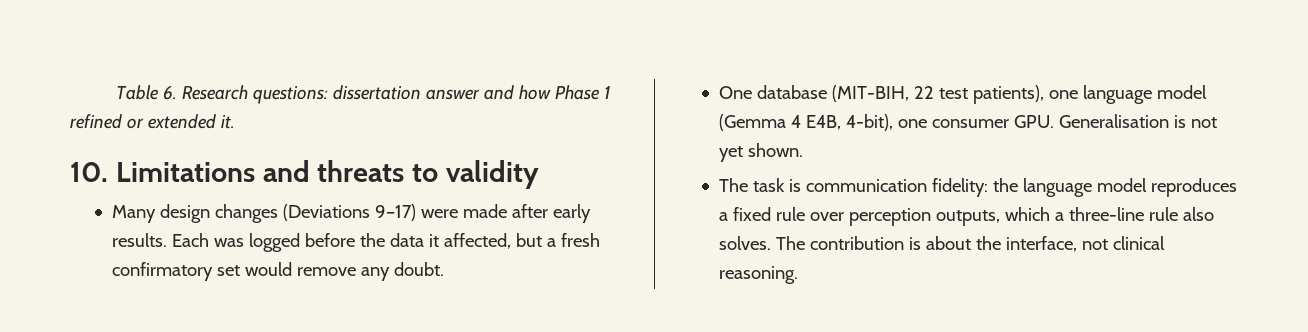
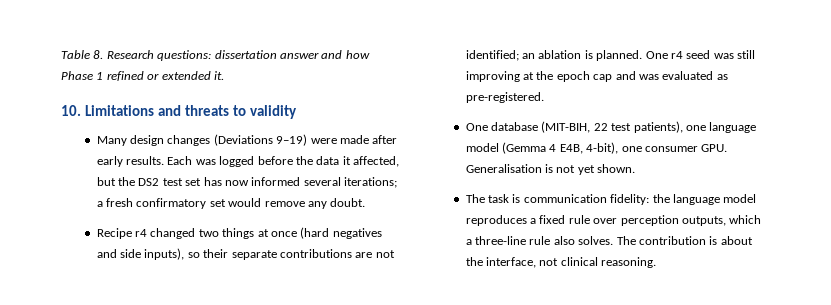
- Table 6. Research questions: dissertation answer and how Phase 1 refined or extended it.
+ Table 8. Research questions: dissertation answer and how Phase 1 refined or extended it.
- Many design changes (Deviations 9–17) were made after early results.
+ Many design changes (Deviations 9–19) were made after early results.
- Each was logged before the data it affected, but a fresh confirmatory set would remove any doubt.
+ Each was logged before the data it affected, but the DS2 test set has now informed several iterations; a fresh confirmatory set would remove any doubt.
+ Recipe r4 changed two things at once (hard negatives and side inputs), so their separate contributions are not identified; an ablation is planned. One r4 seed was still improving at the epoch cap and was evaluated as pre-registered.

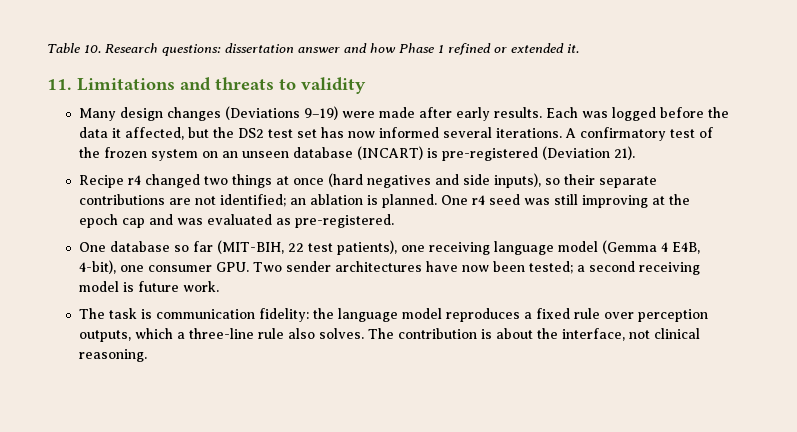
- Table 8. Research questions: dissertation answer and how Phase 1 refined or extended it.
+ Table 10. Research questions: dissertation answer and how Phase 1 refined or extended it.
- 10. Limitations and threats to validity
+ 11. Limitations and threats to validity
- Each was logged before the data it affected, but the DS2 test set has now informed several iterations; a fresh confirmatory set would remove any doubt.
+ Each was logged before the data it affected, but the DS2 test set has now informed several iterations. A confirmatory test of the frozen system on an unseen database (INCART) is pre-registered (Deviation 21).
- One database (MIT-BIH, 22 test patients), one language model (Gemma 4 E4B, 4-bit), one consumer GPU. Generalisation is not yet shown.
+ One database so far (MIT-BIH, 22 test patients), one receiving language model (Gemma 4 E4B, 4-bit), one consumer GPU. Two sender architectures have now been tested; a second receiving model is future work.

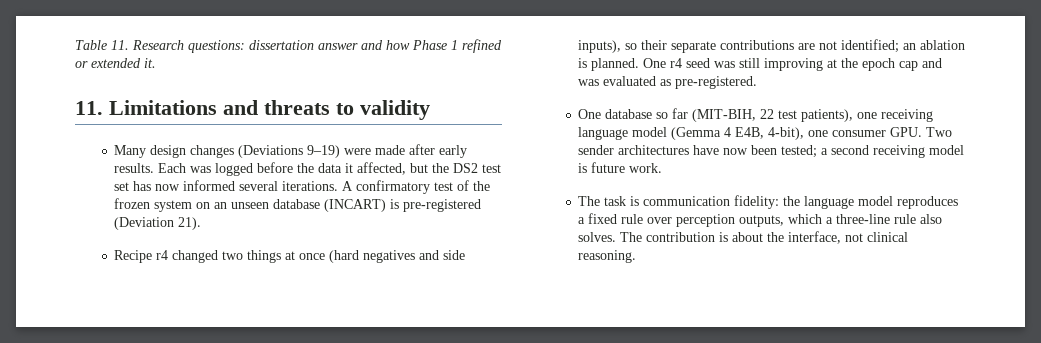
- Table 10. Research questions: dissertation answer and how Phase 1 refined or extended it.
+ Table 11. Research questions: dissertation answer and how Phase 1 refined or extended it.

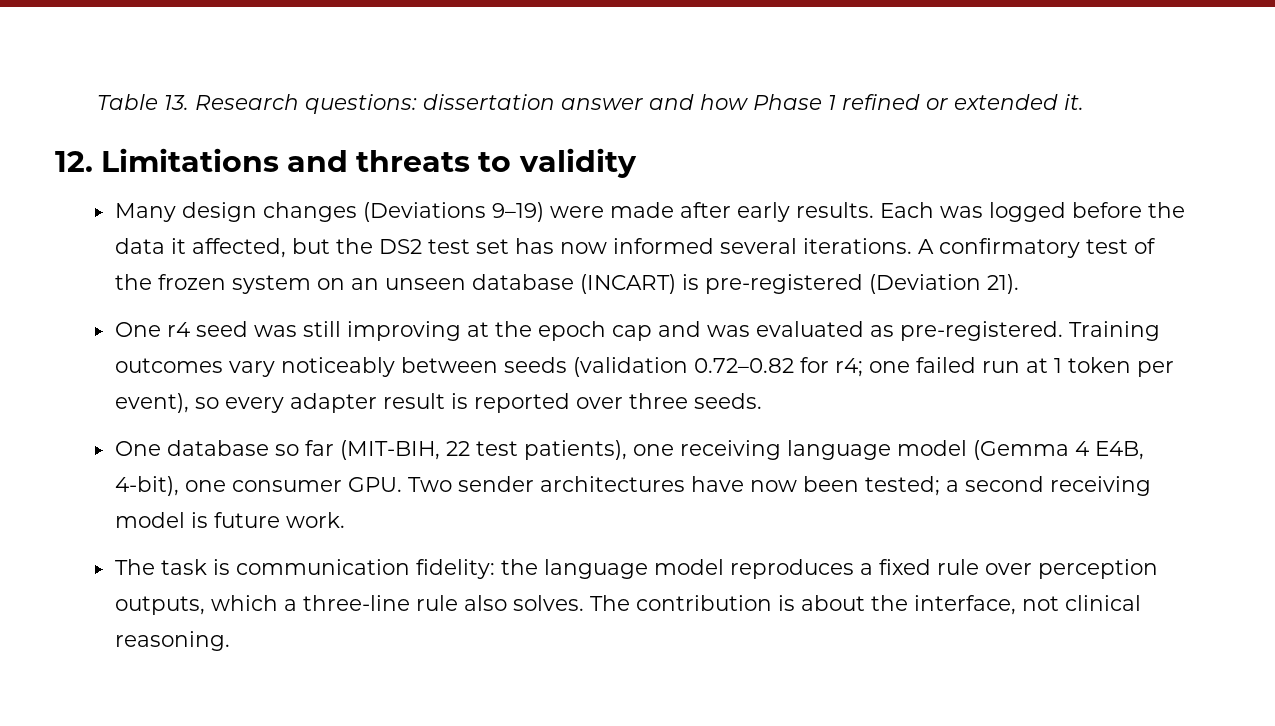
- Table 11. Research questions: dissertation answer and how Phase 1 refined or extended it.
+ Table 13. Research questions: dissertation answer and how Phase 1 refined or extended it.
- 11. Limitations and threats to validity
+ 12. Limitations and threats to validity
- Recipe r4 changed two things at once (hard negatives and side inputs), so their separate contributions are not identified; an ablation is planned.
+ Training outcomes vary noticeably between seeds (validation 0.72–0.82 for r4; one failed run at 1 token per event), so every adapter result is reported over three seeds.

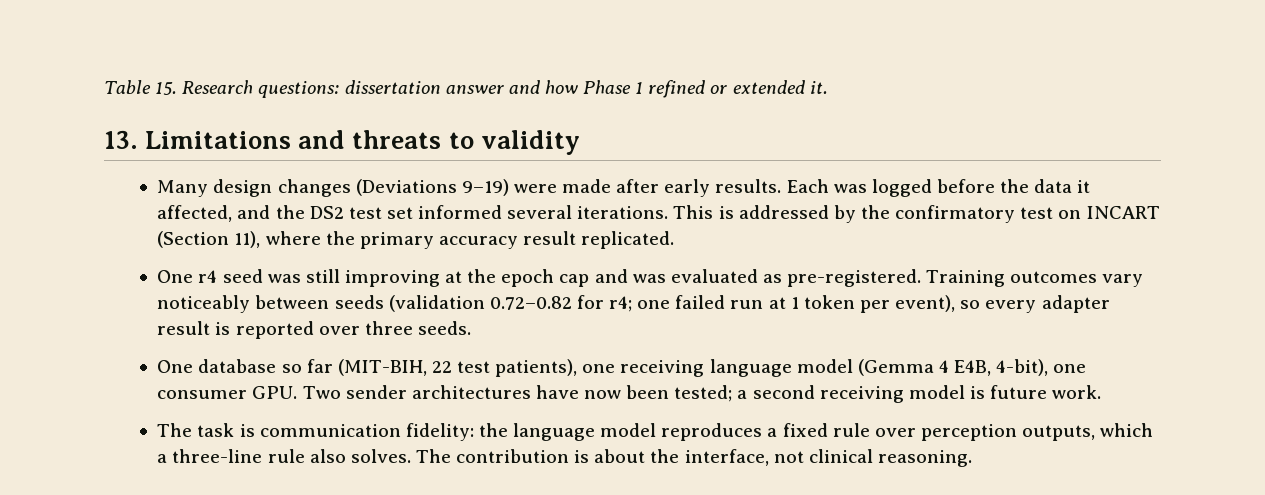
- Table 13. Research questions: dissertation answer and how Phase 1 refined or extended it.
+ Table 15. Research questions: dissertation answer and how Phase 1 refined or extended it.
- 12. Limitations and threats to validity
+ 13. Limitations and threats to validity
- Each was logged before the data it affected, but the DS2 test set has now informed several iterations.
+ Each was logged before the data it affected, and the DS2 test set informed several iterations.
- A confirmatory test of the frozen system on an unseen database (INCART) is pre-registered (Deviation 21).
+ This is addressed by the confirmatory test on INCART (Section 11), where the primary accuracy result replicated.

